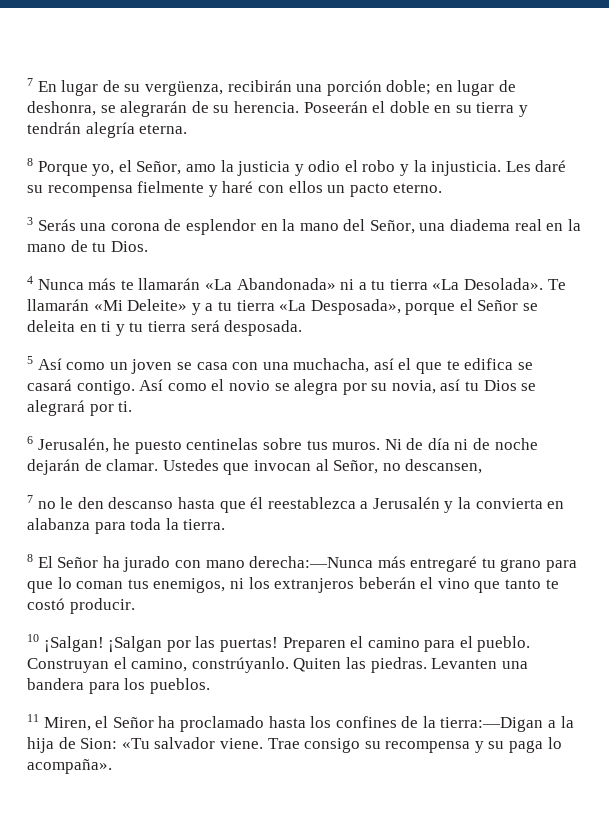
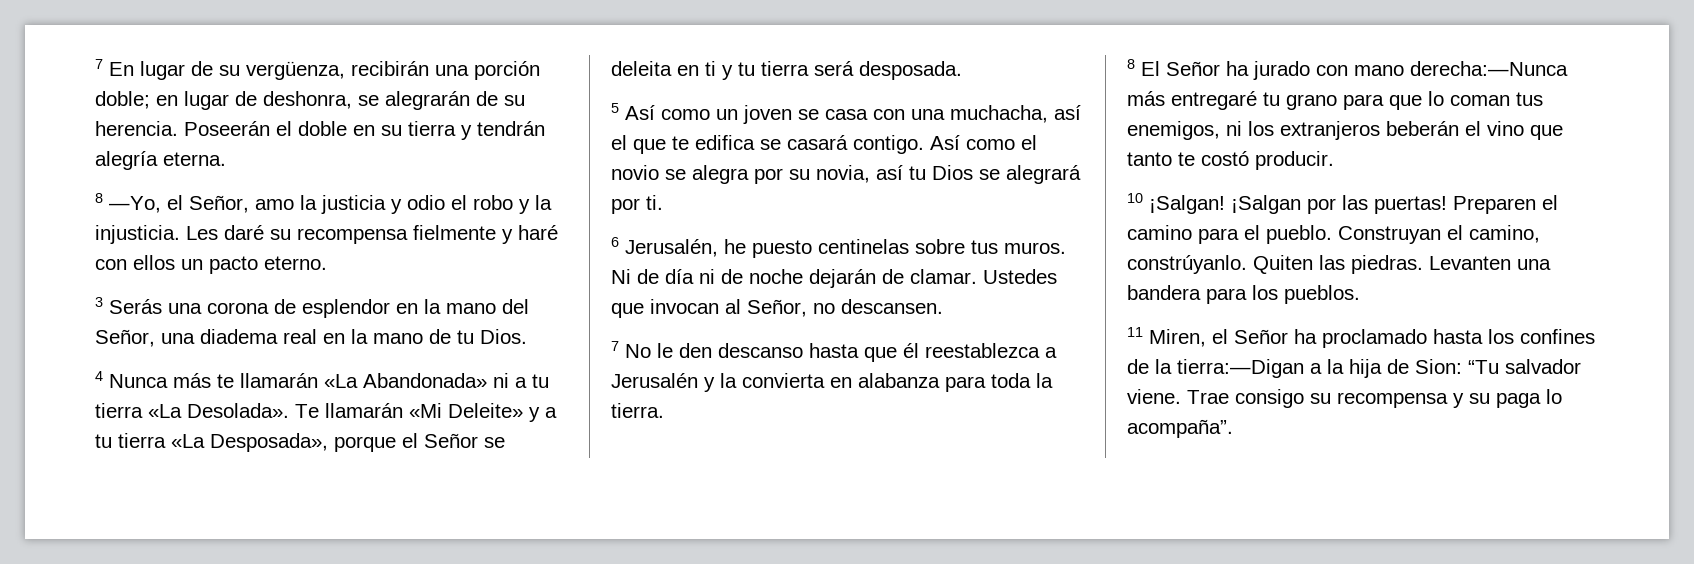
- 8 Porque yo, el Señor, amo la justicia y odio el robo y la injusticia.
+ 8 —Yo, el Señor, amo la justicia y odio el robo y la injusticia.
- Ustedes que invocan al Señor, no descansen,
- 7 no le den descanso hasta que él reestablezca a Jerusalén y la convierta en alabanza para toda la tierra.
+ Ustedes que invocan al Señor, no descansen.
+ 7 No le den descanso hasta que él reestablezca a Jerusalén y la convierta en alabanza para toda la tierra.
- 11 Miren, el Señor ha proclamado hasta los confines de la tierra:—Digan a la hija de Sion: «Tu salvador viene.
+ 11 Miren, el Señor ha proclamado hasta los confines de la tierra:—Digan a la hija de Sion: “Tu salvador viene.
- Trae consigo su recompensa y su paga lo acompaña».
+ Trae consigo su recompensa y su paga lo acompaña”.

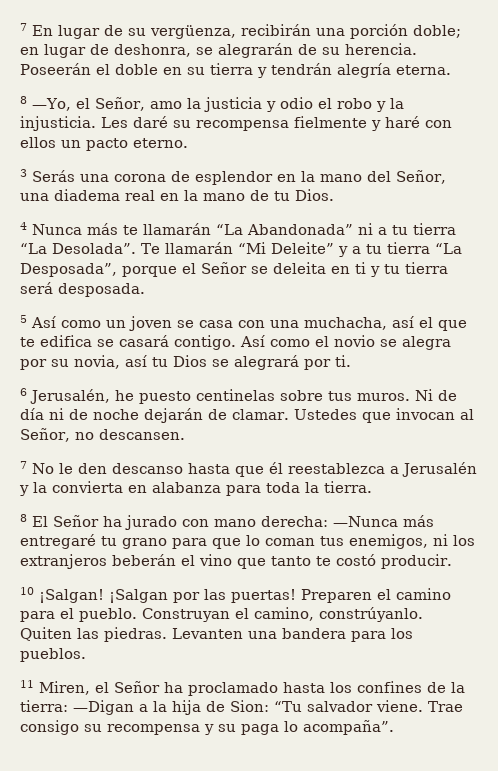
- 4 Nunca más te llamarán «La Abandonada» ni a tu tierra «La Desolada». Te llamarán «Mi Deleite» y a tu tierra «La Desposada», porque el Señor se deleita en ti y tu tierra será desposada.
+ 4 Nunca más te llamarán “La Abandonada” ni a tu tierra “La Desolada”. Te llamarán “Mi Deleite” y a tu tierra “La Desposada”, porque el Señor se deleita en ti y tu tierra será desposada.
- 8 El Señor ha jurado con mano derecha:—Nunca más entregaré tu grano para que lo coman tus enemigos, ni los extranjeros beberán el vino que tanto te costó producir.
+ 8 El Señor ha jurado con mano derecha: —Nunca más entregaré tu grano para que lo coman tus enemigos, ni los extranjeros beberán el vino que tanto te costó producir.
- 11 Miren, el Señor ha proclamado hasta los confines de la tierra:—Digan a la hija de Sion: “Tu salvador viene.
+ 11 Miren, el Señor ha proclamado hasta los confines de la tierra: —Digan a la hija de Sion: “Tu salvador viene.

